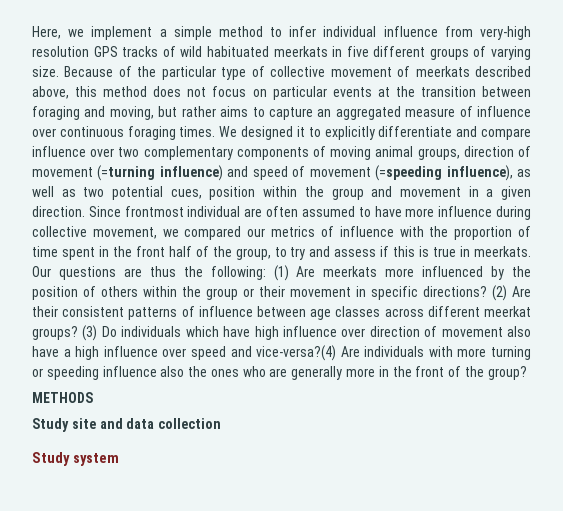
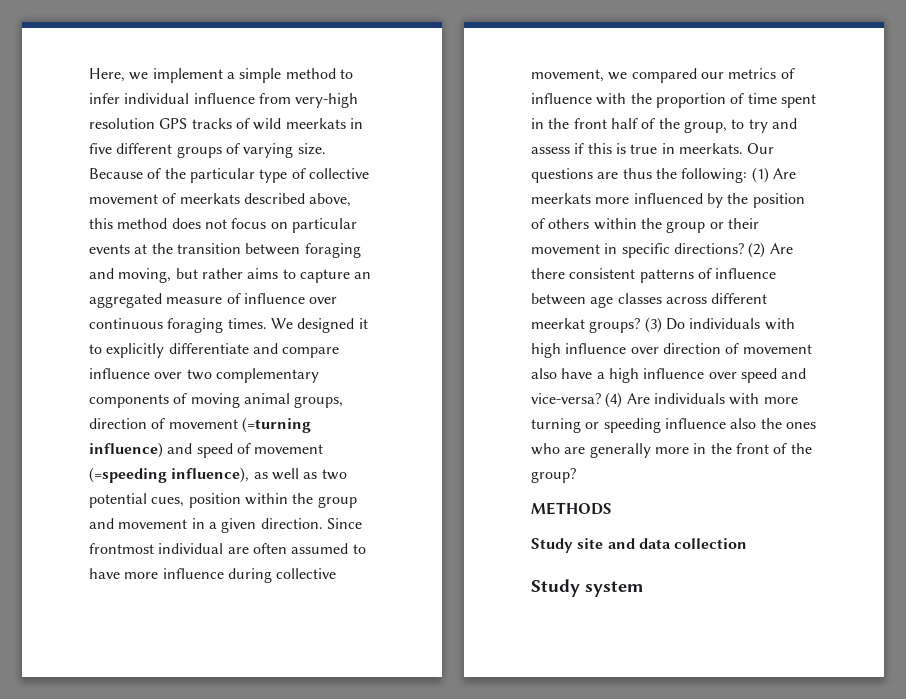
- Here, we implement a simple method to infer individual influence from very-high resolution GPS tracks of wild habituated meerkats in five different groups of varying size.
+ Here, we implement a simple method to infer individual influence from very-high resolution GPS tracks of wild meerkats in five different groups of varying size.
- (2) Are their consistent patterns of influence between age classes across different meerkat groups?
+ (2) Are there consistent patterns of influence between age classes across different meerkat groups?
- (3) Do individuals which have high influence over direction of movement also have a high influence over speed and vice-versa?(4) Are individuals with more turning or speeding influence also the ones who are generally more in the front of the group?
+ (3) Do individuals with high influence over direction of movement also have a high influence over speed and vice-versa? (4) Are individuals with more turning or speeding influence also the ones who are generally more in the front of the group?

